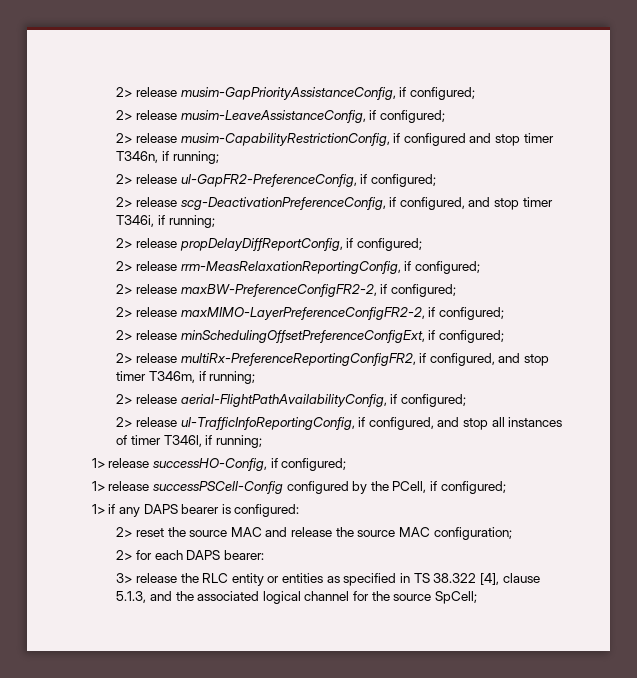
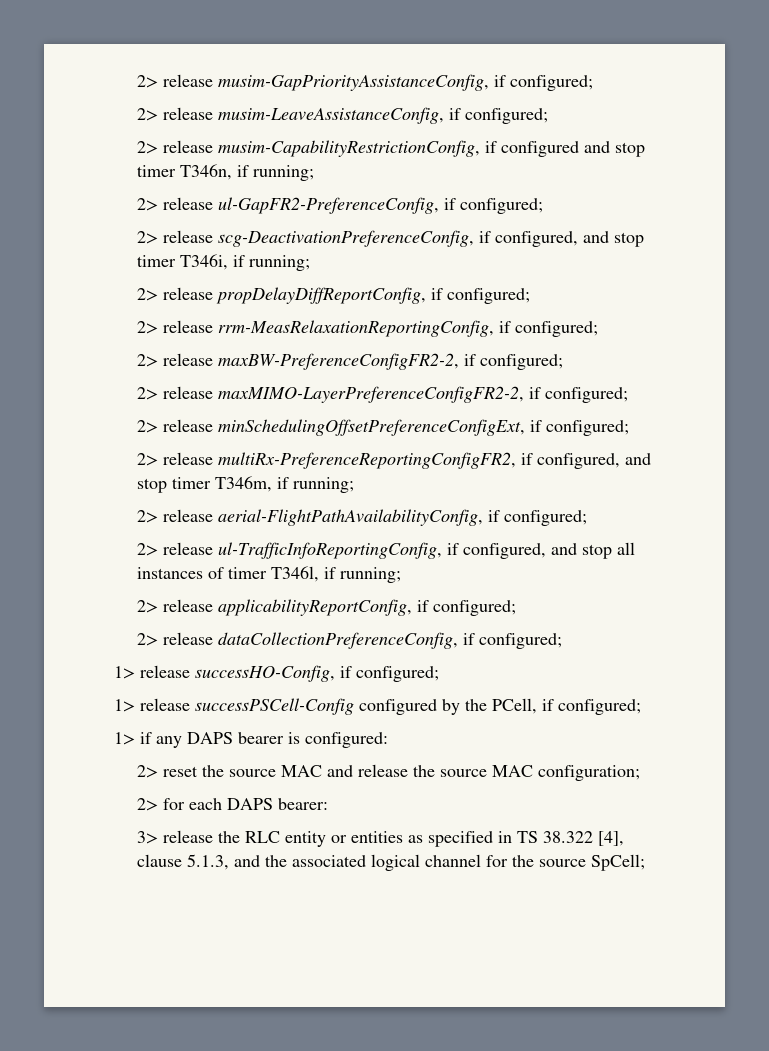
+ 2> release applicabilityReportConfig, if configured;
+ 2> release dataCollectionPreferenceConfig, if configured;

